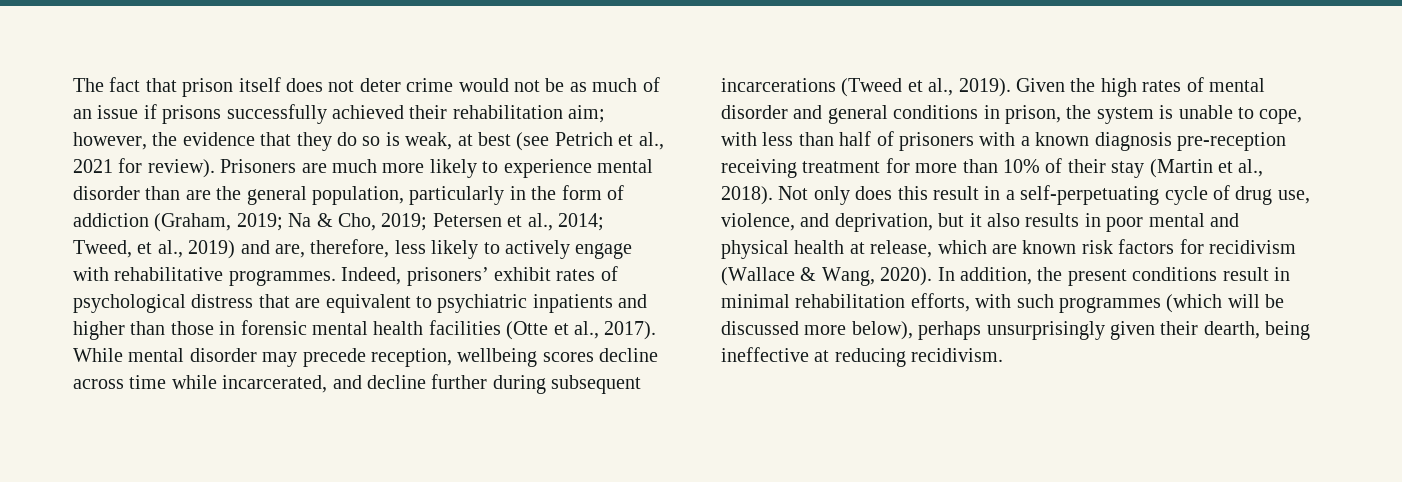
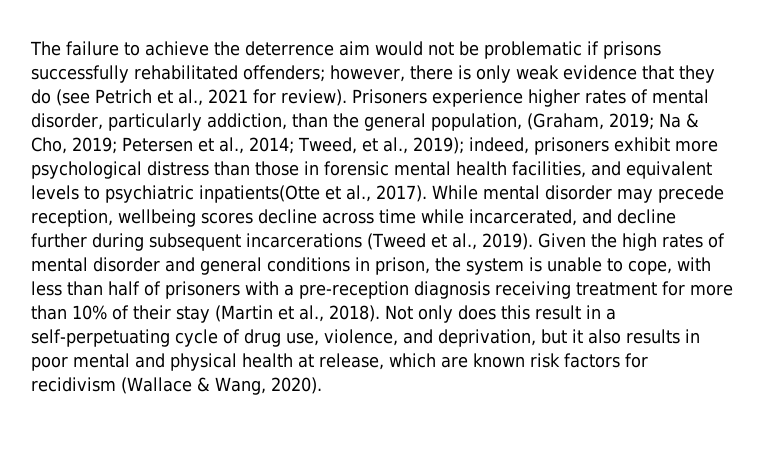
- The fact that prison itself does not deter crime would not be as much of an issue if prisons successfully achieved their rehabilitation aim; however, the evidence that they do so is weak, at best (see Petrich et al., 2021 for review).
+ The failure to achieve the deterrence aim would not be problematic if prisons successfully rehabilitated offenders; however, there is only weak evidence that they do (see Petrich et al., 2021 for review).
- Prisoners are much more likely to experience mental disorder than are the general population, particularly in the form of addiction (Graham, 2019; Na & Cho, 2019; Petersen et al., 2014; Tweed, et al., 2019) and are, therefore, less likely to actively engage with rehabilitative programmes. Indeed, prisoners’ exhibit rates of psychological distress that are equivalent to psychiatric inpatients and higher than those in forensic mental health facilities (Otte et al., 2017).
+ Prisoners experience higher rates of mental disorder, particularly addiction, than the general population, (Graham, 2019; Na & Cho, 2019; Petersen et al., 2014; Tweed, et al., 2019); indeed, prisoners exhibit more psychological distress than those in forensic mental health facilities, and equivalent levels to psychiatric inpatients(Otte et al., 2017).
- Given the high rates of mental disorder and general conditions in prison, the system is unable to cope, with less than half of prisoners with a known diagnosis pre-reception receiving treatment for more than 10% of their stay (Martin et al., 2018).
+ Given the high rates of mental disorder and general conditions in prison, the system is unable to cope, with less than half of prisoners with a pre-reception diagnosis receiving treatment for more than 10% of their stay (Martin et al., 2018).
- In addition, the present conditions result in minimal rehabilitation efforts, with such programmes (which will be discussed more below), perhaps unsurprisingly given their dearth, being ineffective at reducing recidivism.

